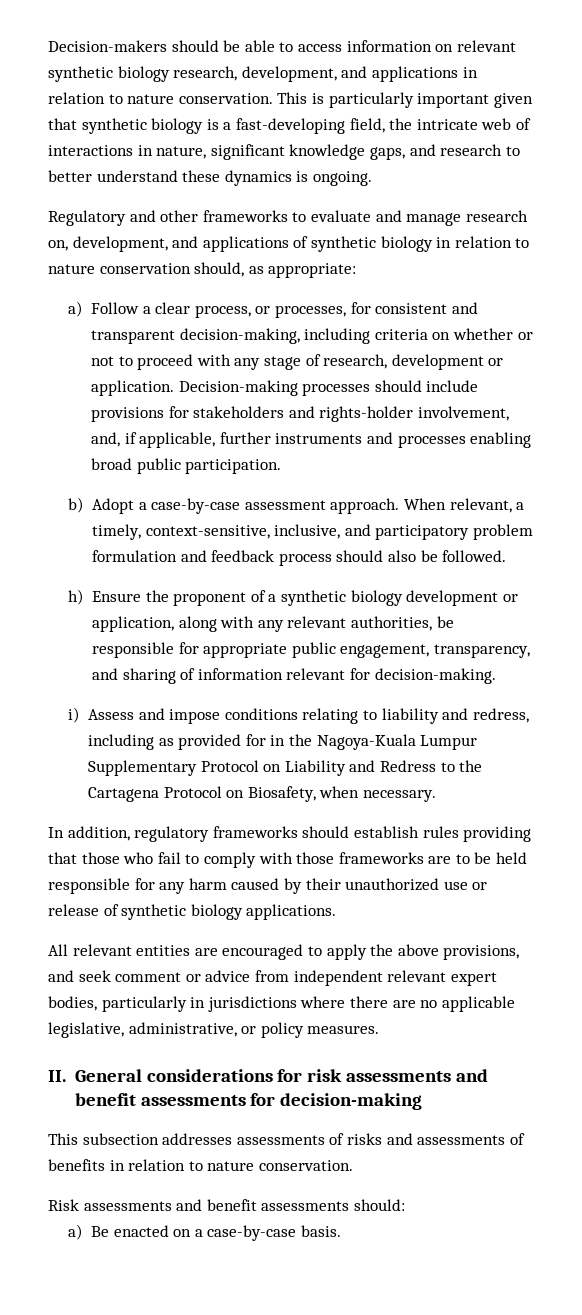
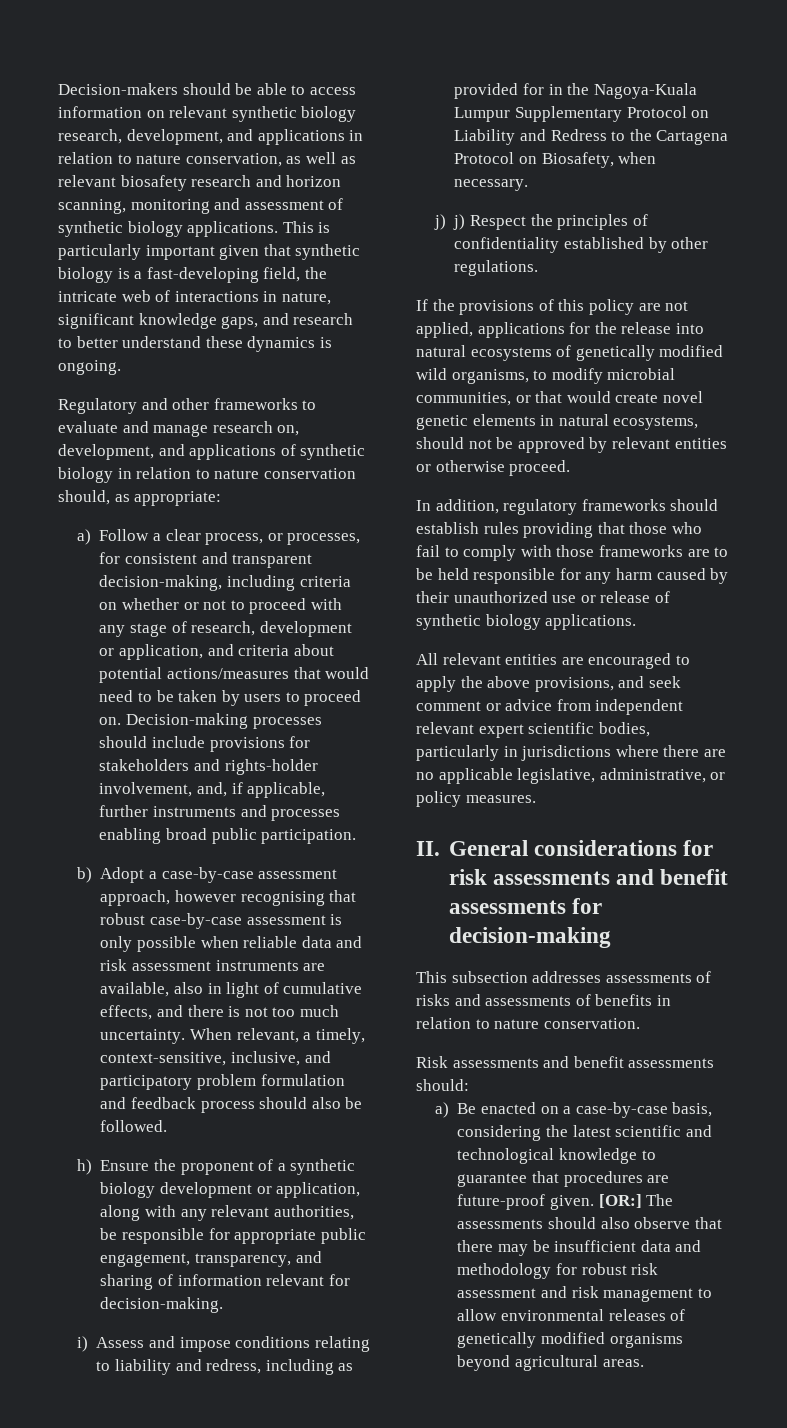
- Decision-makers should be able to access information on relevant synthetic biology research, development, and applications in relation to nature conservation.
+ Decision-makers should be able to access information on relevant synthetic biology research, development, and applications in relation to nature conservation, as well as relevant biosafety research and horizon scanning, monitoring and assessment of synthetic biology applications.
- a) Follow a clear process, or processes, for consistent and transparent decision-making, including criteria on whether or not to proceed with any stage of research, development or application.
+ a) Follow a clear process, or processes, for consistent and transparent decision-making, including criteria on whether or not to proceed with any stage of research, development or application, and criteria about potential actions/measures that would need to be taken by users to proceed on.
- b) Adopt a case-by-case assessment approach.
+ b) Adopt a case-by-case assessment approach, however recognising that robust case-by-case assessment is only possible when reliable data and risk assessment instruments are available, also in light of cumulative effects, and there is not too much uncertainty.
+ j) j) Respect the principles of confidentiality established by other regulations.
+ If the provisions of this policy are not applied, applications for the release into natural ecosystems of genetically modified wild organisms, to modify microbial communities, or that would create novel genetic elements in natural ecosystems, should not be approved by relevant entities or otherwise proceed.
- All relevant entities are encouraged to apply the above provisions, and seek comment or advice from independent relevant expert bodies, particularly in jurisdictions where there are no applicable legislative, administrative, or policy measures.
+ All relevant entities are encouraged to apply the above provisions, and seek comment or advice from independent relevant expert scientific bodies, particularly in jurisdictions where there are no applicable legislative, administrative, or policy measures.
- a) Be enacted on a case-by-case basis.
+ a) Be enacted on a case-by-case basis, considering the latest scientific and technological knowledge to guarantee that procedures are future-proof given. [OR:] The assessments should also observe that there may be insufficient data and methodology for robust risk assessment and risk management to allow environmental releases of genetically modified organisms beyond agricultural areas.

